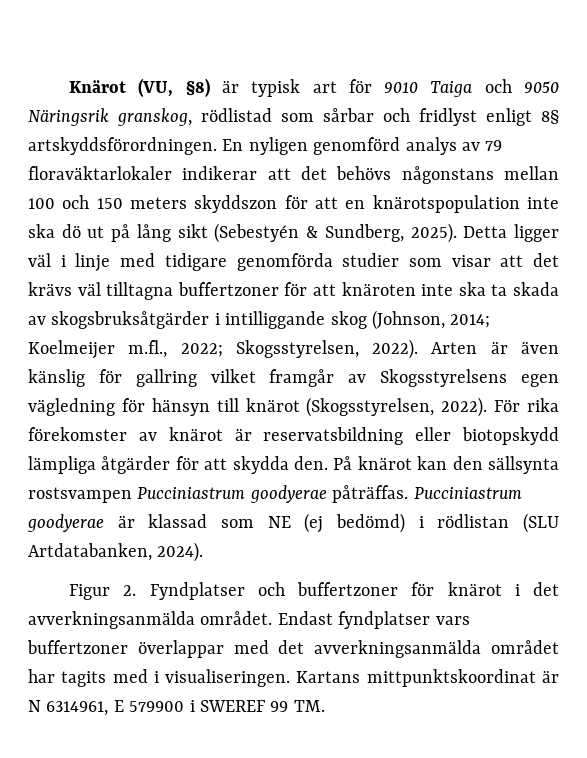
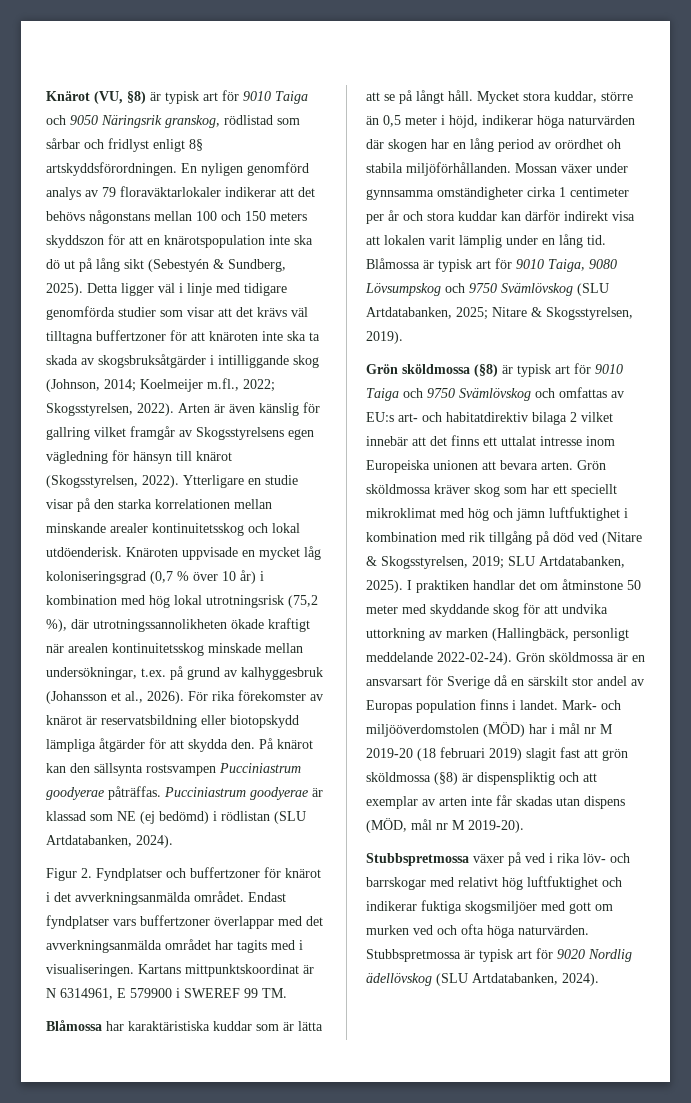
+ Ytterligare en studie visar på den starka korrelationen mellan minskande arealer kontinuitetsskog och lokal utdöenderisk. Knäroten uppvisade en mycket låg koloniseringsgrad (0,7 % över 10 år) i kombination med hög lokal utrotningsrisk (75,2 %), där utrotningssannolikheten ökade kraftigt när arealen kontinuitetsskog minskade mellan undersökningar, t.ex. på grund av kalhyggesbruk (Johansson et al., 2026).
+ Blåmossa har karaktäristiska kuddar som är lätta att se på långt håll. Mycket stora kuddar, större än 0,5 meter i höjd, indikerar höga naturvärden där skogen har en lång period av orördhet oh stabila miljöförhållanden. Mossan växer under gynnsamma omständigheter cirka 1 centimeter per år och stora kuddar kan därför indirekt visa att lokalen varit lämplig under en lång tid. Blåmossa är typisk art för 9010 Taiga, 9080 Lövsumpskog och 9750 Svämlövskog (SLU Artdatabanken, 2025; Nitare & Skogsstyrelsen, 2019).
+ Grön sköldmossa (§8) är typisk art för 9010 Taiga och 9750 Svämlövskog och omfattas av EU:s art- och habitatdirektiv bilaga 2 vilket innebär att det finns ett uttalat intresse inom Europeiska unionen att bevara arten. Grön sköldmossa kräver skog som har ett speciellt mikroklimat med hög och jämn luftfuktighet i kombination med rik tillgång på död ved (Nitare & Skogsstyrelsen, 2019; SLU Artdatabanken, 2025). I praktiken handlar det om åtminstone 50 meter med skyddande skog för att undvika uttorkning av marken (Hallingbäck, personligt meddelande 2022-02-24). Grön sköldmossa är en ansvarsart för Sverige då en särskilt stor andel av Europas population finns i landet. Mark- och miljööverdomstolen (MÖD) har i mål nr M 2019-20 (18 februari 2019) slagit fast att grön sköldmossa (§8) är dispenspliktig och att exemplar av arten inte får skadas utan dispens (MÖD, mål nr M 2019-20).
+ Stubbspretmossa växer på ved i rika löv- och barrskogar med relativt hög luftfuktighet och indikerar fuktiga skogsmiljöer med gott om murken ved och ofta höga naturvärden. Stubbspretmossa är typisk art för 9020 Nordlig ädellövskog (SLU Artdatabanken, 2024).

